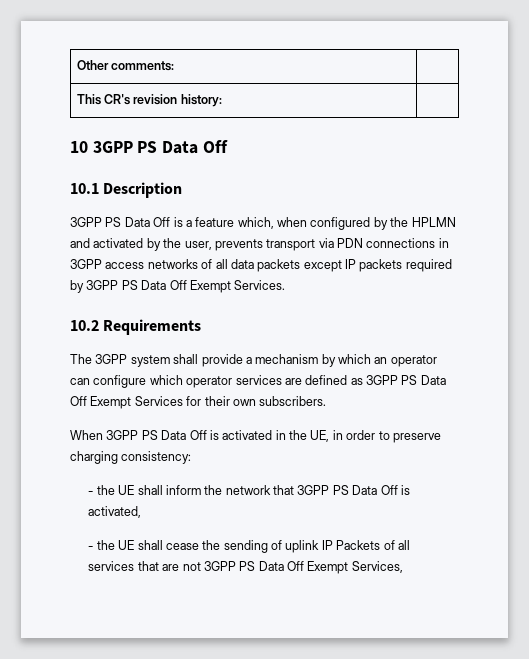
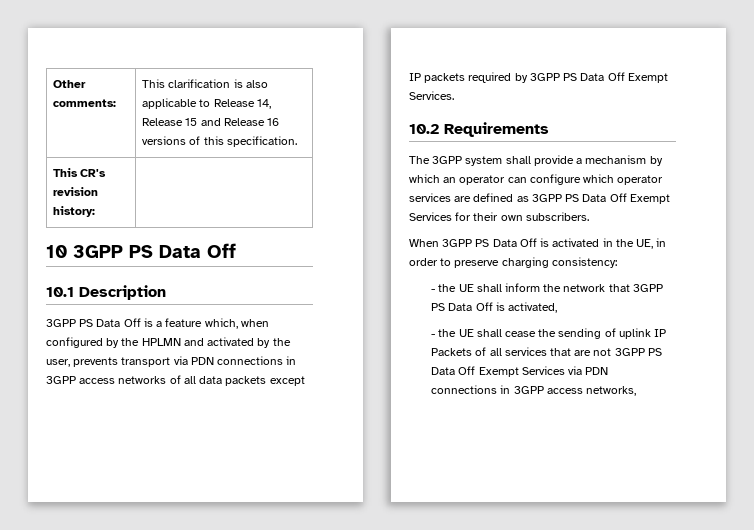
- Other comments: |
+ Other comments: | This clarification is also applicable to Release 14, Release 15 and Release 16 versions of this specification.
- - the UE shall cease the sending of uplink IP Packets of all services that are not 3GPP PS Data Off Exempt Services,
+ - the UE shall cease the sending of uplink IP Packets of all services that are not 3GPP PS Data Off Exempt Services via PDN connections in 3GPP access networks,

